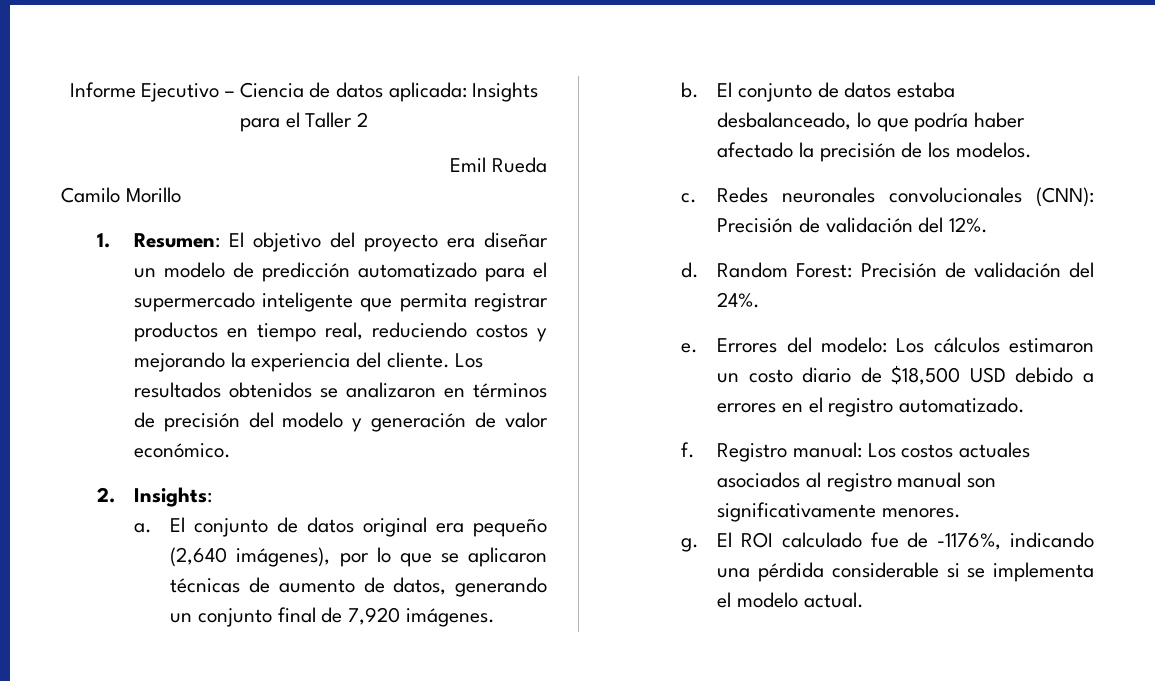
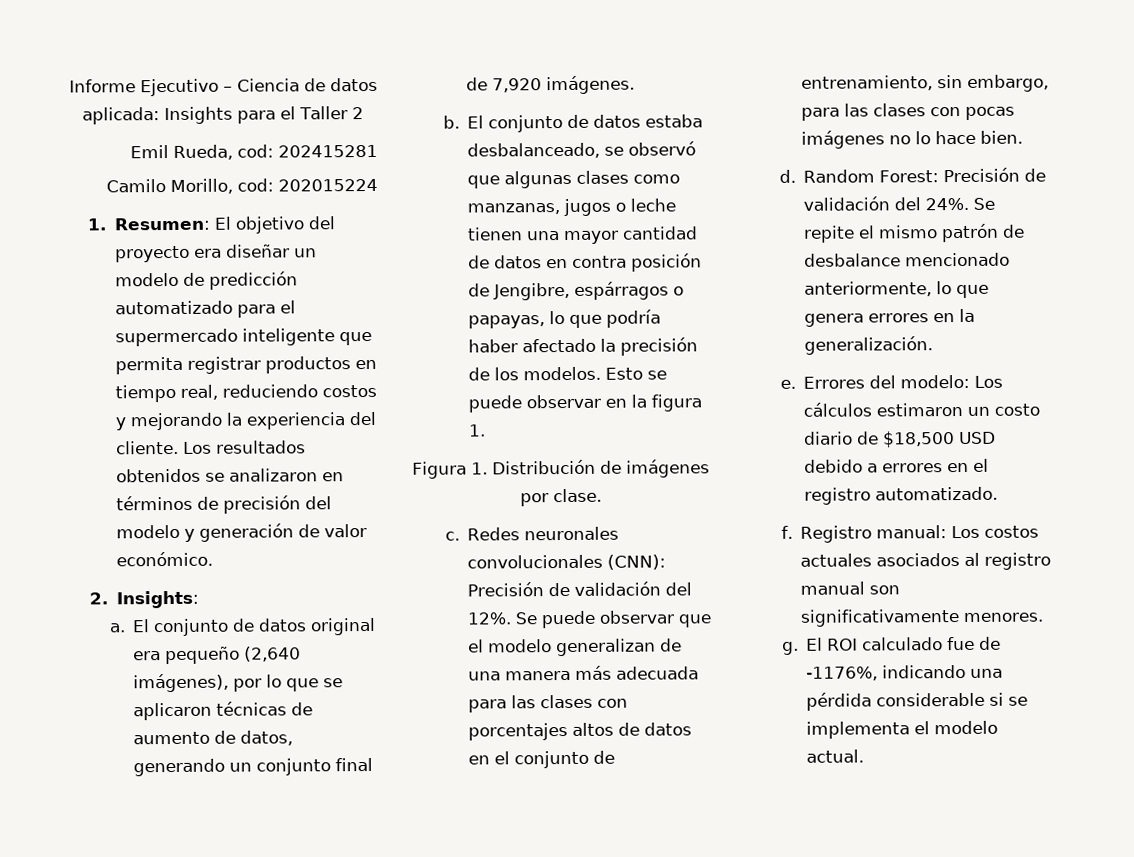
- Emil Rueda
- Camilo Morillo
+ Emil Rueda, cod: 202415281
+ Camilo Morillo, cod: 202015224
- El conjunto de datos estaba desbalanceado, lo que podría haber afectado la precisión de los modelos.
+ El conjunto de datos estaba desbalanceado, se observó que algunas clases como manzanas, jugos o leche tienen una mayor cantidad de datos en contra posición de Jengibre, espárragos o papayas, lo que podría haber afectado la precisión de los modelos. Esto se puede observar en la figura 1.
+ Figura 1. Distribución de imágenes por clase.
+ Se puede observar que el modelo generalizan de una manera más adecuada para las clases con porcentajes altos de datos en el conjunto de entrenamiento, sin embargo, para las clases con pocas imágenes no lo hace bien.
+ Se repite el mismo patrón de desbalance mencionado anteriormente, lo que genera errores en la generalización.

